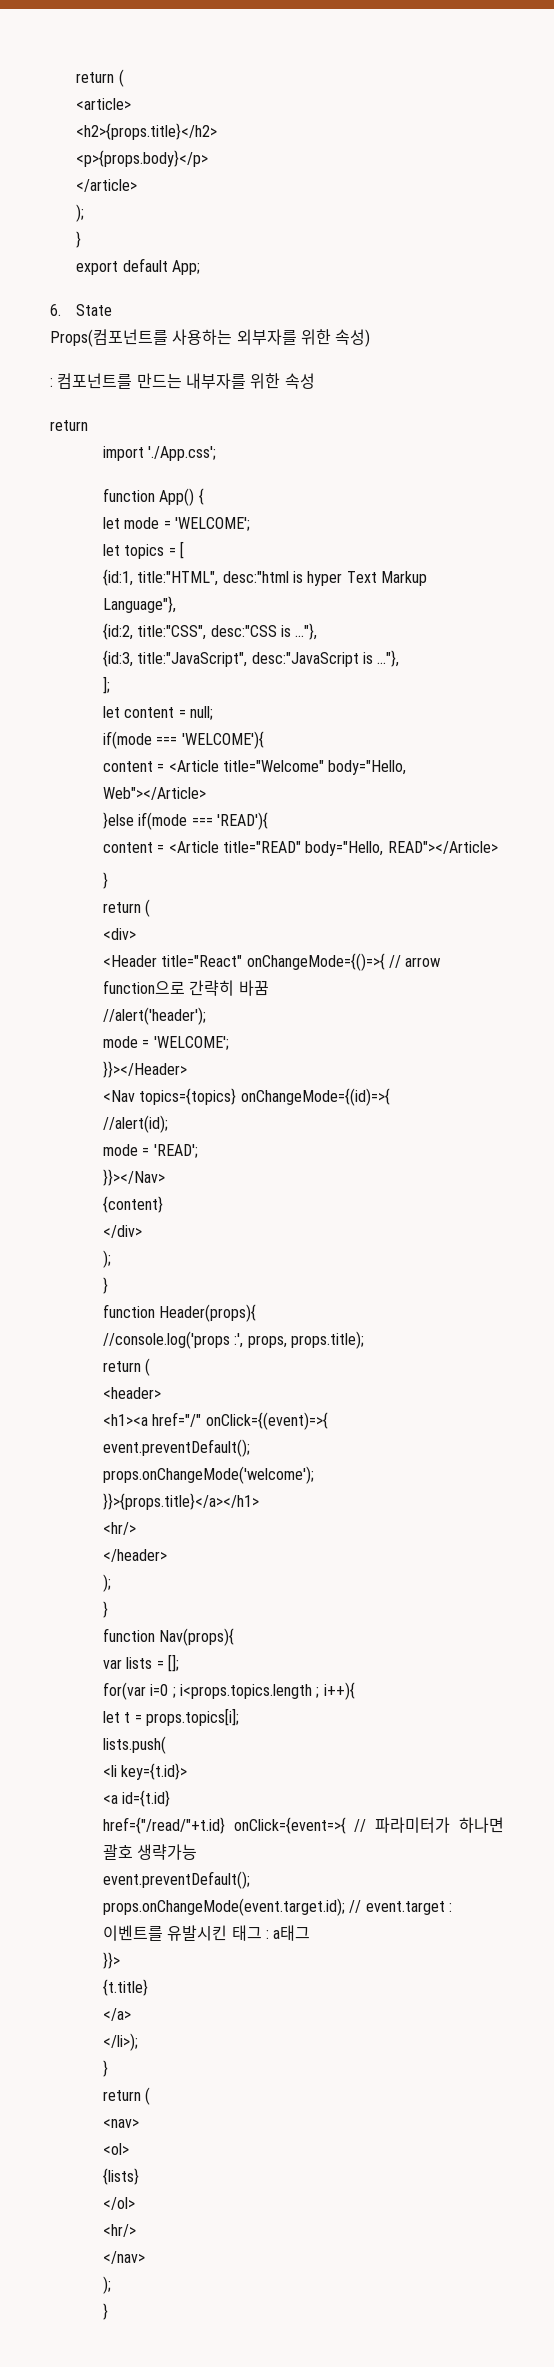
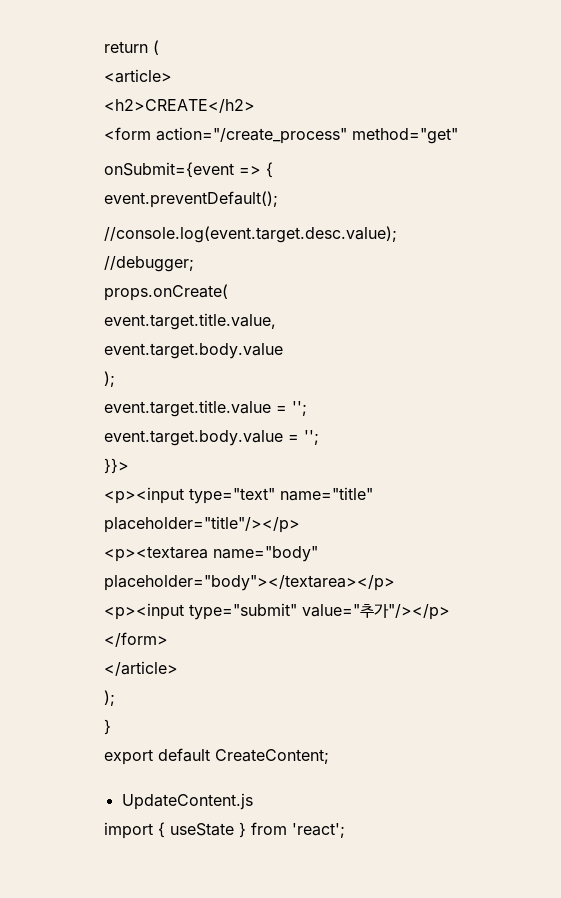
- <h2>{props.title}</h2>
- <p>{props.body}</p>
+ <h2>CREATE</h2>
+ <form action="/create_process" method="get"
+ onSubmit={event => {
+ event.preventDefault();
+ //console.log(event.target.desc.value);
+ //debugger;
+ props.onCreate(
+ event.target.title.value,
+ event.target.body.value
+ );
+ event.target.title.value = '';
+ event.target.body.value = '';
+ }}>
+ <p><input type="text" name="title" placeholder="title"/></p>
+ <p><textarea name="body" placeholder="body"></textarea></p>
+ <p><input type="submit" value="추가"/></p>
+ </form>
- export default App;
- 6. State
- Props(컴포넌트를 사용하는 외부자를 위한 속성)
- : 컴포넌트를 만드는 내부자를 위한 속성
- return
- import './App.css';
- function App() {
- let mode = 'WELCOME';
- let topics = [
- {id:1, title:"HTML", desc:"html is hyper Text Markup Language"},
- {id:2, title:"CSS", desc:"CSS is ..."},
- {id:3, title:"JavaScript", desc:"JavaScript is ..."},
- ];
- let content = null;
- if(mode === 'WELCOME'){
- content = <Article title="Welcome" body="Hello, Web"></Article>
- }else if(mode === 'READ'){
- content = <Article title="READ" body="Hello, READ"></Article>
- }
- return (
- <div>
- <Header title="React" onChangeMode={()=>{ // arrow function으로 간략히 바꿈
- //alert('header');
- mode = 'WELCOME';
- }}></Header>
- <Nav topics={topics} onChangeMode={(id)=>{
- //alert(id);
- mode = 'READ';
- }}></Nav>
- {content}
- </div>
- );
- }
- function Header(props){
- //console.log('props :', props, props.title);
- return (
- <header>
- <h1><a href="/" onClick={(event)=>{
- event.preventDefault();
- props.onChangeMode('welcome');
- }}>{props.title}</a></h1>
- <hr/>
- </header>
- );
- }
- function Nav(props){
- var lists = [];
- for(var i=0 ; i<props.topics.length ; i++){
- let t = props.topics[i];
- lists.push(
- <li key={t.id}>
- <a id={t.id}
- href={"/read/"+t.id} onClick={event=>{ // 파라미터가 하나면 괄호 생략가능
- event.preventDefault();
- props.onChangeMode(event.target.id); // event.target : 이벤트를 유발시킨 태그 : a태그
- }}>
- {t.title}
- </a>
- </li>);
- }
- return (
- <nav>
- <ol>
- {lists}
- </ol>
- <hr/>
- </nav>
- );
- }
+ export default CreateContent;
+ UpdateContent.js
+ import { useState } from 'react';

